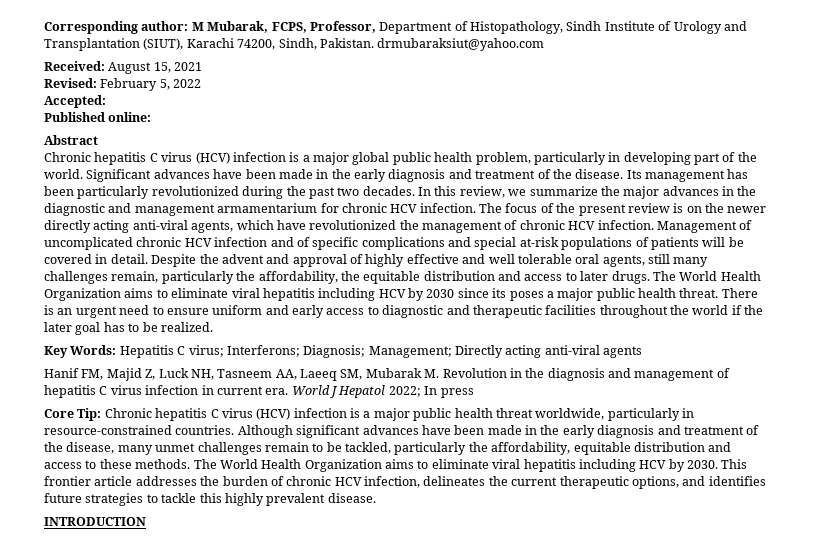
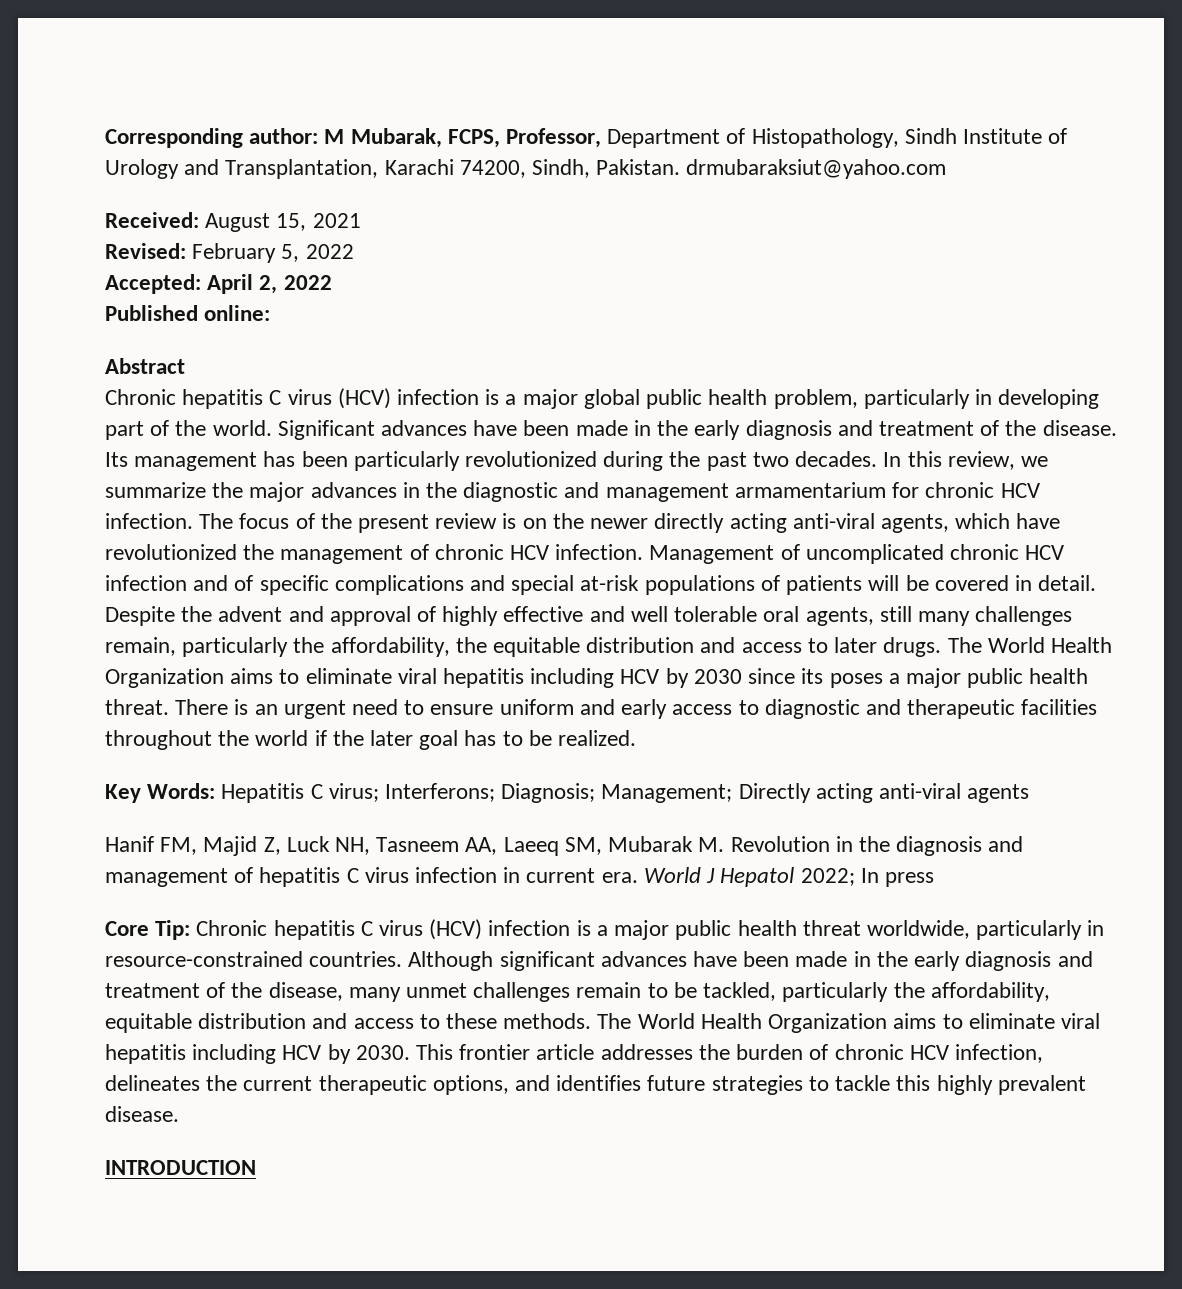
- Corresponding author: M Mubarak, FCPS, Professor, Department of Histopathology, Sindh Institute of Urology and Transplantation (SIUT), Karachi 74200, Sindh, Pakistan. drmubaraksiut@yahoo.com
+ Corresponding author: M Mubarak, FCPS, Professor, Department of Histopathology, Sindh Institute of Urology and Transplantation, Karachi 74200, Sindh, Pakistan. drmubaraksiut@yahoo.com
- Accepted:
+ Accepted: April 2, 2022

